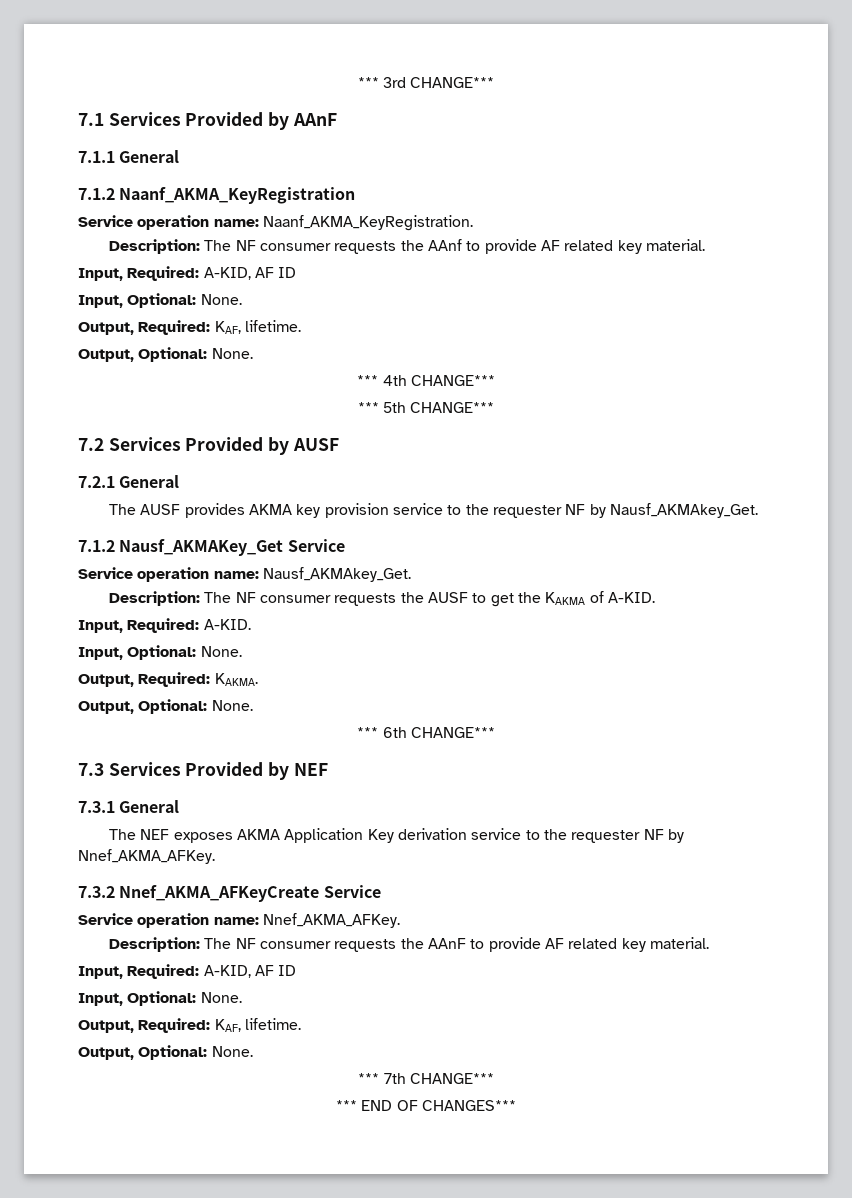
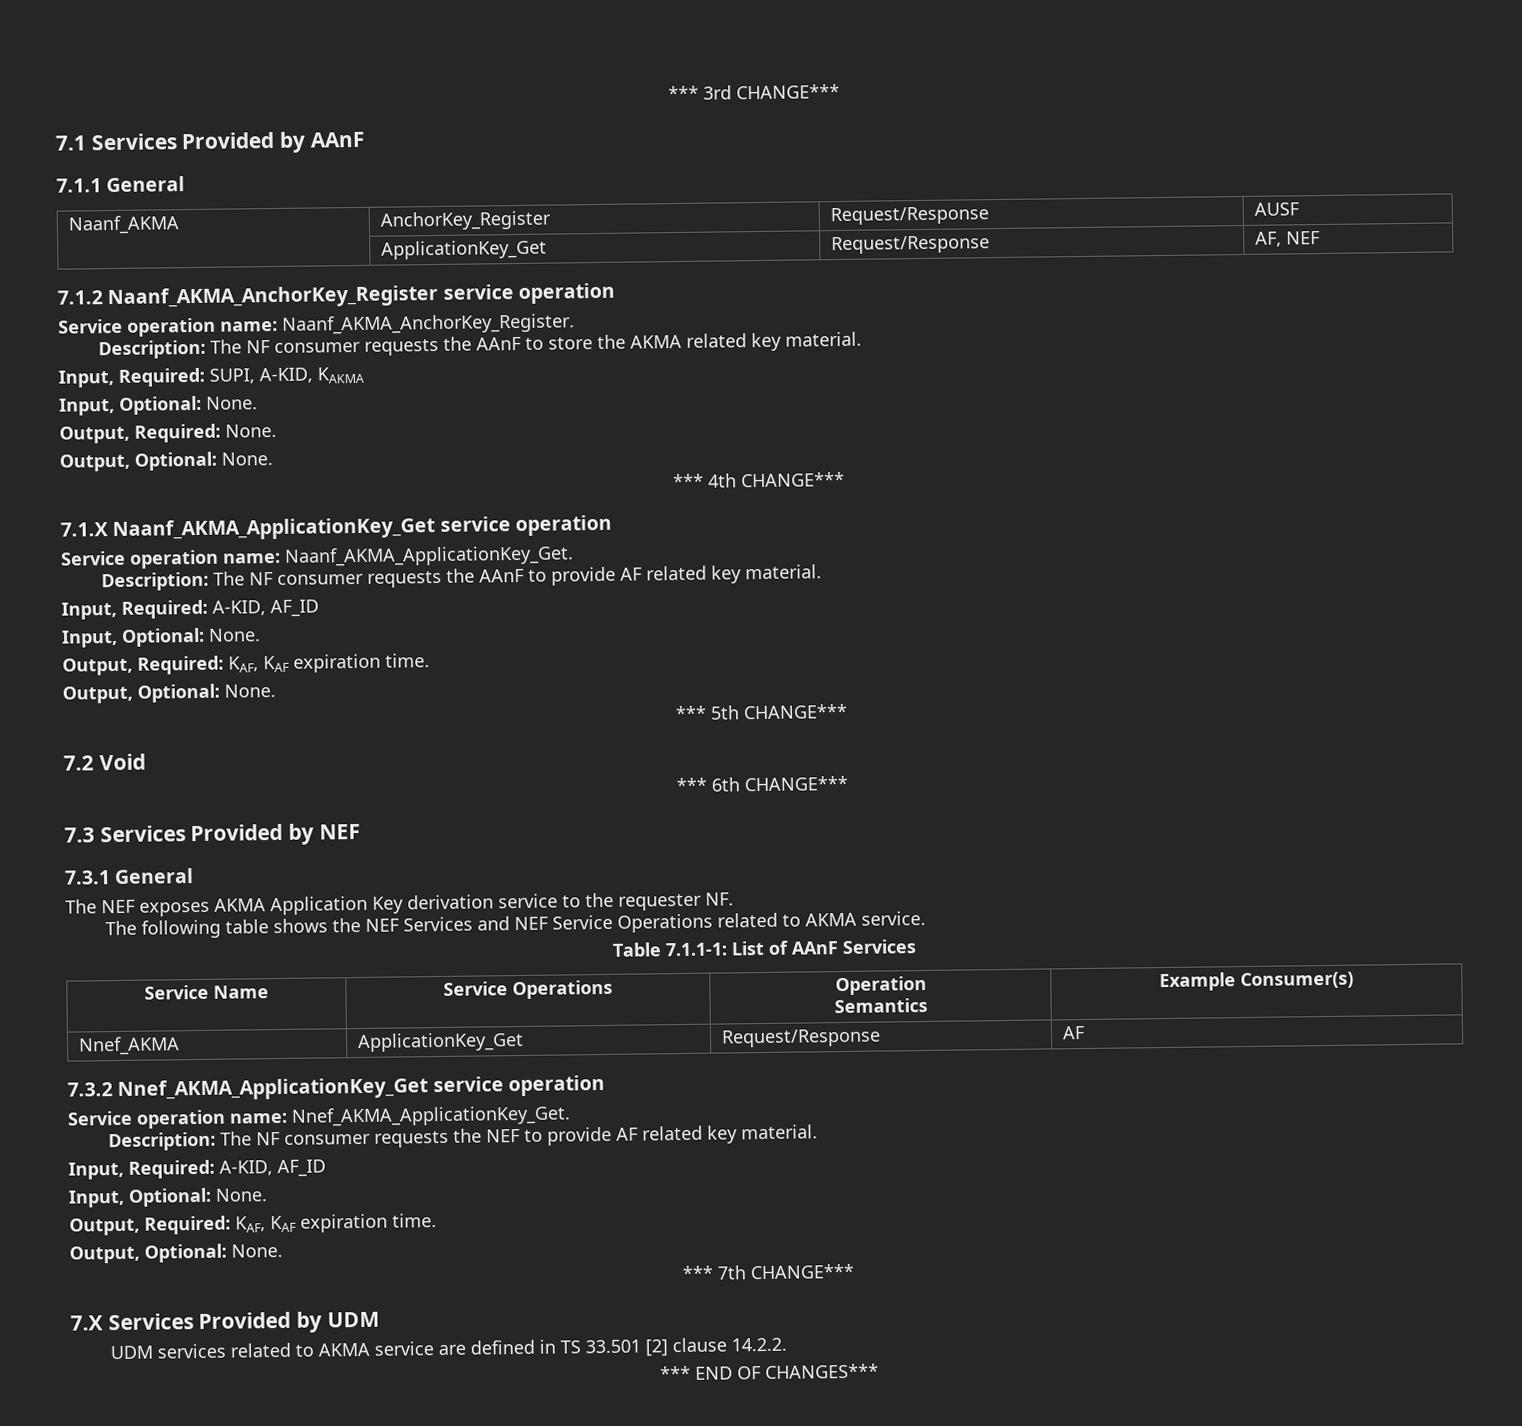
- 7.1.2 Naanf_AKMA_KeyRegistration
- Service operation name: Naanf_AKMA_KeyRegistration.
- Description: The NF consumer requests the AAnf to provide AF related key material.
- Input, Required: A-KID, AF ID
+ Naanf_AKMA | AnchorKey_Register | Request/Response | AUSF
+ | ApplicationKey_Get | Request/Response | AF, NEF
+ 7.1.2 Naanf_AKMA_AnchorKey_Register service operation
+ Service operation name: Naanf_AKMA_AnchorKey_Register.
+ Description: The NF consumer requests the AAnF to store the AKMA related key material.
+ Input, Required: SUPI, A-KID, KAKMA
  Input, Optional: None.
- Output, Required: KAF, lifetime.
+ Output, Required: None.
  Output, Optional: None.
  *** 4th CHANGE***
+ 7.1.X Naanf_AKMA_ApplicationKey_Get service operation
+ Service operation name: Naanf_AKMA_ApplicationKey_Get.
+ Description: The NF consumer requests the AAnF to provide AF related key material.
+ Input, Required: A-KID, AF_ID
+ Input, Optional: None.
+ Output, Required: KAF, KAF expiration time.
+ Output, Optional: None.
- 7.2 Services Provided by AUSF
- 7.2.1 General
- The AUSF provides AKMA key provision service to the requester NF by Nausf_AKMAkey_Get.
- 7.1.2 Nausf_AKMAKey_Get Service
- Service operation name: Nausf_AKMAkey_Get.
- Description: The NF consumer requests the AUSF to get the KAKMA of A-KID.
- Input, Required: A-KID.
- Input, Optional: None.
- Output, Required: KAKMA.
- Output, Optional: None.
+ 7.2 Void
- The NEF exposes AKMA Application Key derivation service to the requester NF by Nnef_AKMA_AFKey.
- 7.3.2 Nnef_AKMA_AFKeyCreate Service
- Service operation name: Nnef_AKMA_AFKey.
- Description: The NF consumer requests the AAnF to provide AF related key material.
- Input, Required: A-KID, AF ID
+ The NEF exposes AKMA Application Key derivation service to the requester NF.
+ The following table shows the NEF Services and NEF Service Operations related to AKMA service.
+ Table 7.1.1-1: List of AAnF Services
+ Service Name | Service Operations | Operation
+ Semantics | Example Consumer(s)
+ Nnef_AKMA | ApplicationKey_Get | Request/Response | AF
+ 7.3.2 Nnef_AKMA_ApplicationKey_Get service operation
+ Service operation name: Nnef_AKMA_ApplicationKey_Get.
+ Description: The NF consumer requests the NEF to provide AF related key material.
+ Input, Required: A-KID, AF_ID
  Input, Optional: None.
- Output, Required: KAF, lifetime.
+ Output, Required: KAF, KAF expiration time.
+ 7.X Services Provided by UDM
+ UDM services related to AKMA service are defined in TS 33.501 [2] clause 14.2.2.

